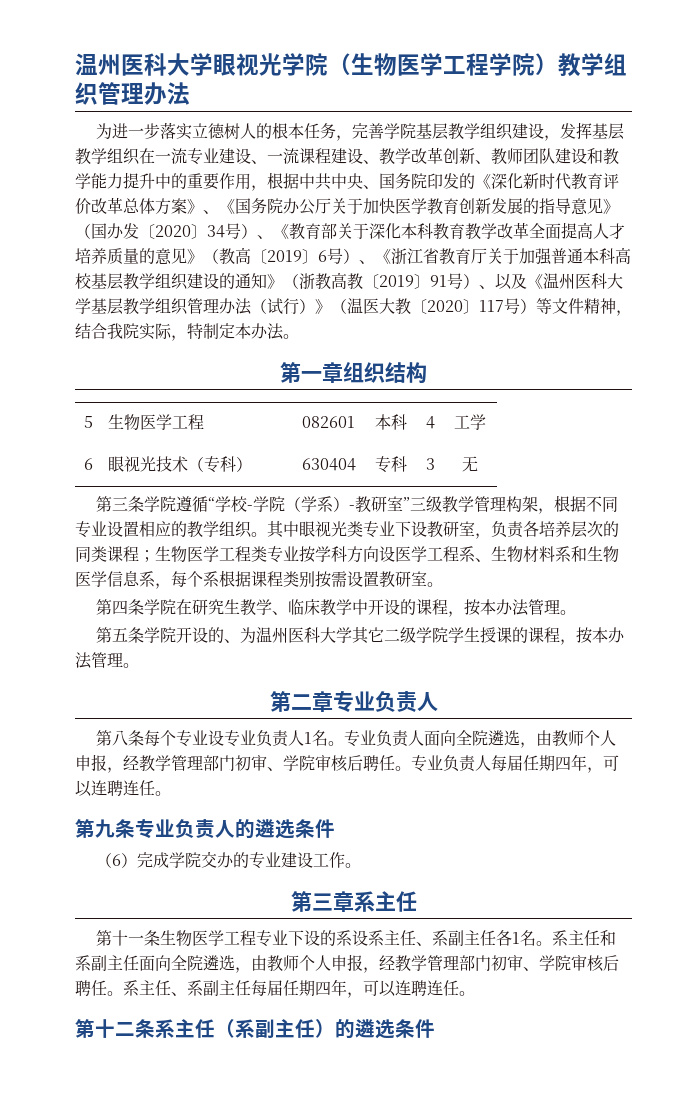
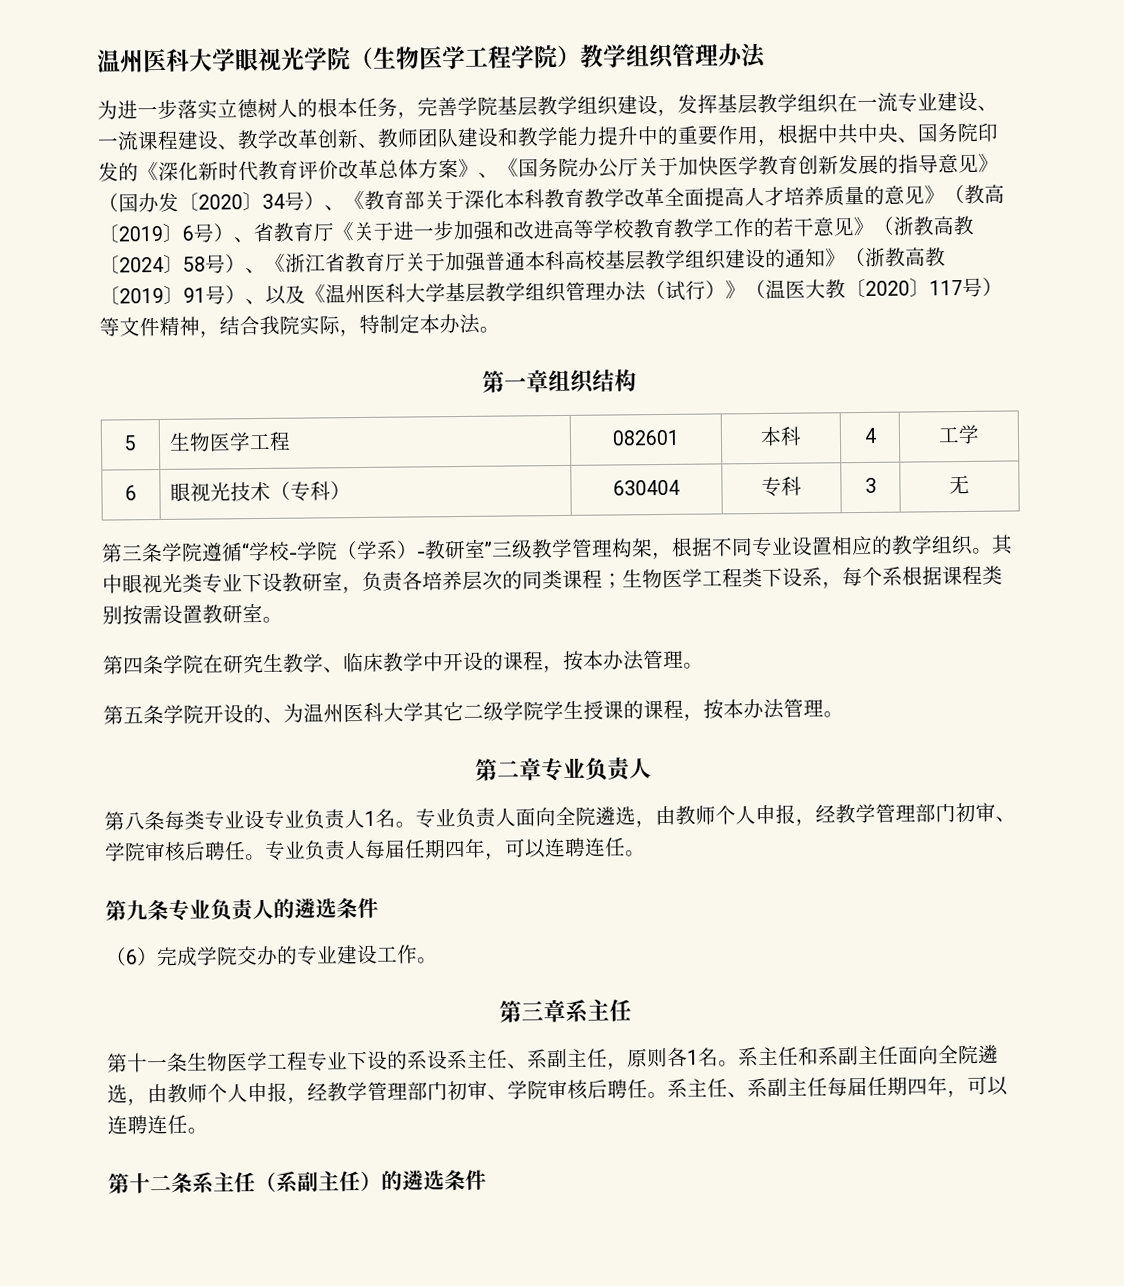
- 为进一步落实立德树人的根本任务，完善学院基层教学组织建设，发挥基层教学组织在一流专业建设、一流课程建设、教学改革创新、教师团队建设和教学能力提升中的重要作用，根据中共中央、国务院印发的《深化新时代教育评价改革总体方案》、《国务院办公厅关于加快医学教育创新发展的指导意见》（国办发〔2020〕34号）、《教育部关于深化本科教育教学改革全面提高人才培养质量的意见》（教高〔2019〕6号）、《浙江省教育厅关于加强普通本科高校基层教学组织建设的通知》（浙教高教〔2019〕91号）、以及《温州医科大学基层教学组织管理办法（试行）》（温医大教〔2020〕117号）等文件精神，结合我院实际，特制定本办法。
+ 为进一步落实立德树人的根本任务，完善学院基层教学组织建设，发挥基层教学组织在一流专业建设、一流课程建设、教学改革创新、教师团队建设和教学能力提升中的重要作用，根据中共中央、国务院印发的《深化新时代教育评价改革总体方案》、《国务院办公厅关于加快医学教育创新发展的指导意见》（国办发〔2020〕34号）、《教育部关于深化本科教育教学改革全面提高人才培养质量的意见》（教高〔2019〕6号）、省教育厅《关于进一步加强和改进高等学校教育教学工作的若干意见》（浙教高教〔2024〕58号）、《浙江省教育厅关于加强普通本科高校基层教学组织建设的通知》（浙教高教〔2019〕91号）、以及《温州医科大学基层教学组织管理办法（试行）》（温医大教〔2020〕117号）等文件精神，结合我院实际，特制定本办法。
- 其中眼视光类专业下设教研室，负责各培养层次的同类课程；生物医学工程类专业按学科方向设医学工程系、生物材料系和生物医学信息系，每个系根据课程类别按需设置教研室。
+ 其中眼视光类专业下设教研室，负责各培养层次的同类课程；生物医学工程类下设系，每个系根据课程类别按需设置教研室。
- 第八条每个专业设专业负责人1名。
+ 第八条每类专业设专业负责人1名。
- 第十一条生物医学工程专业下设的系设系主任、系副主任各1名。
+ 第十一条生物医学工程专业下设的系设系主任、系副主任，原则各1名。

